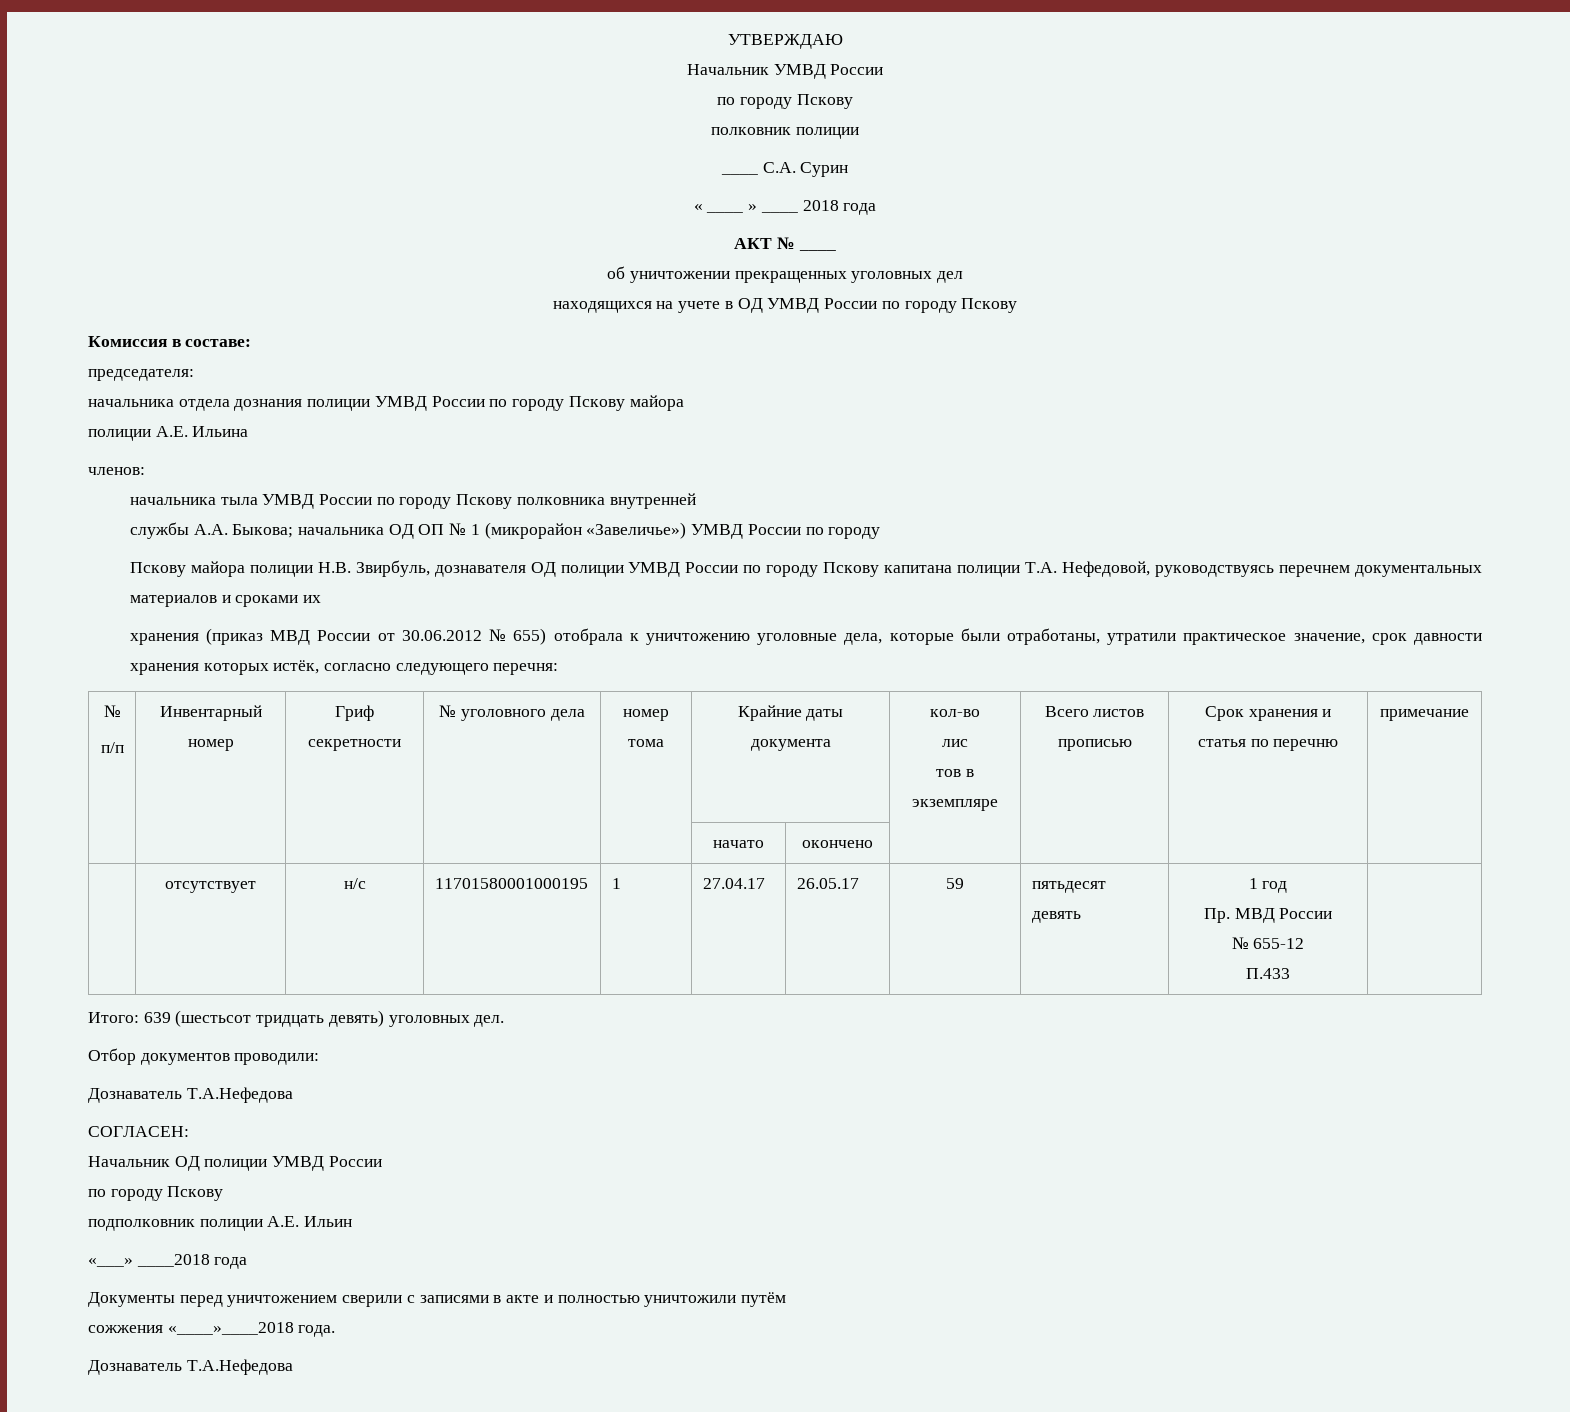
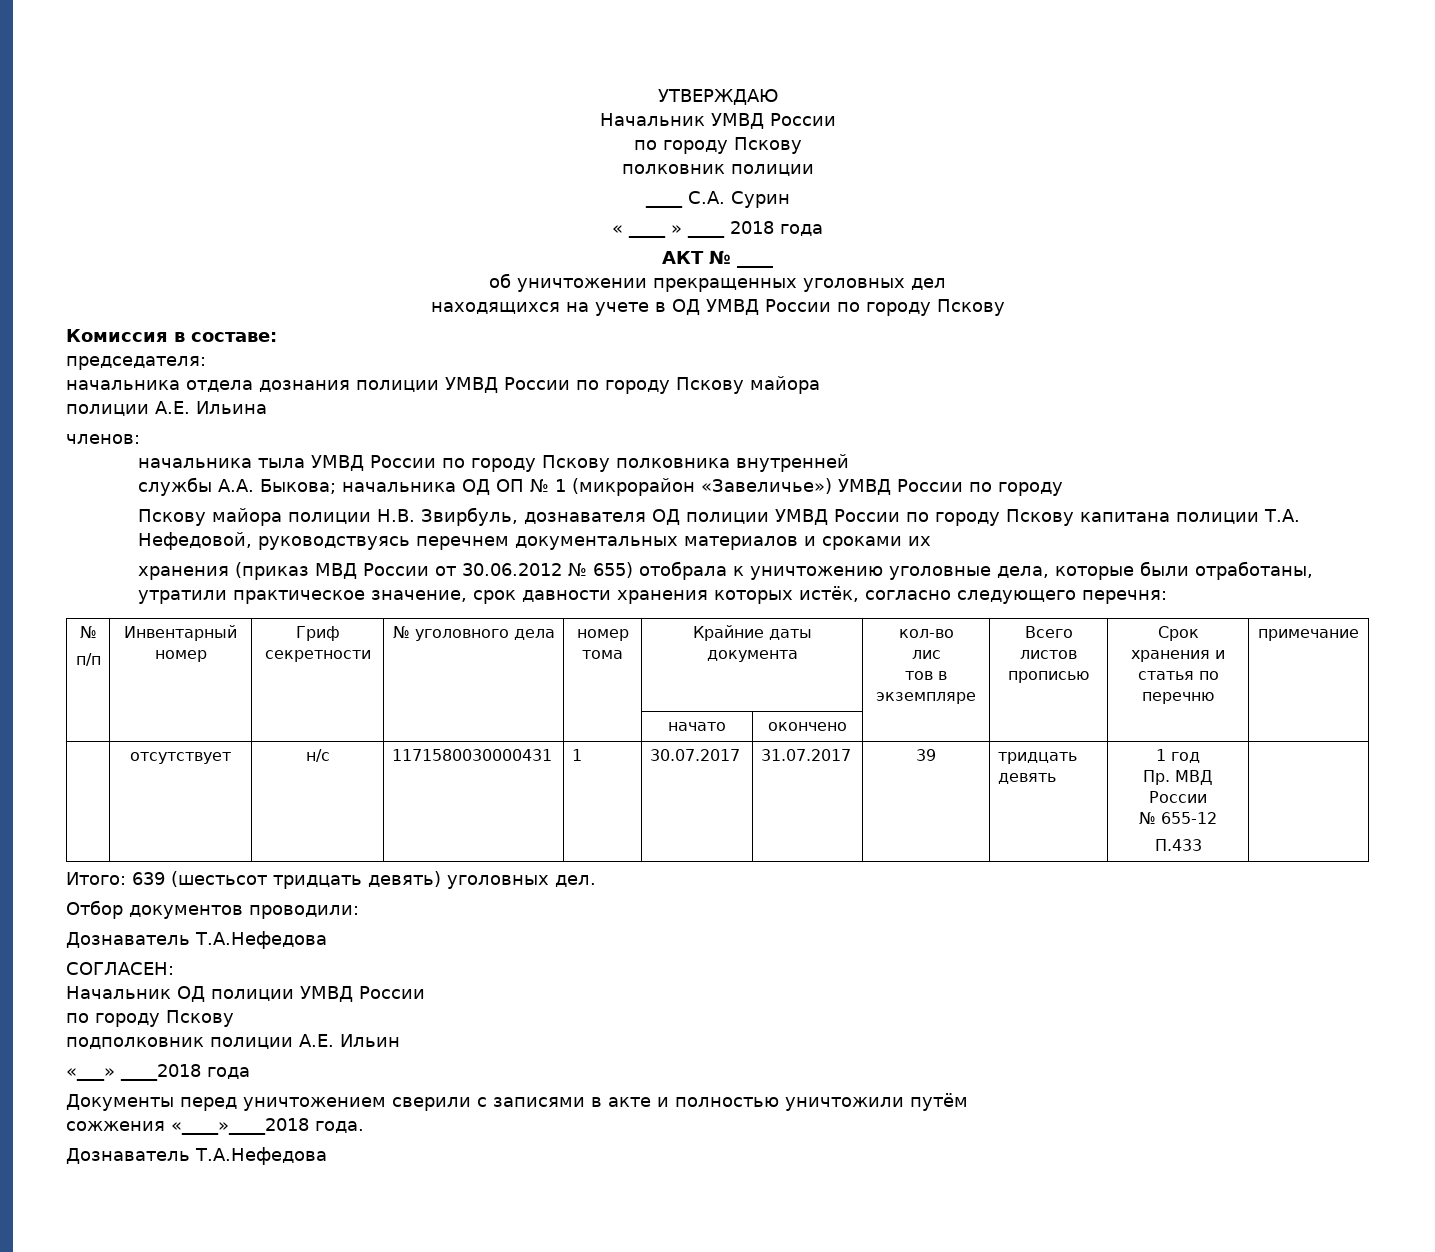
- | отсутствует | н/с | 11701580001000195 | 1 | 27.04.17 | 26.05.17 | 59 | пятьдесят девять | 1 год
+ | отсутствует | н/с | 1171580030000431 | 1 | 30.07.2017 | 31.07.2017 | 39 | тридцать девять | 1 год

